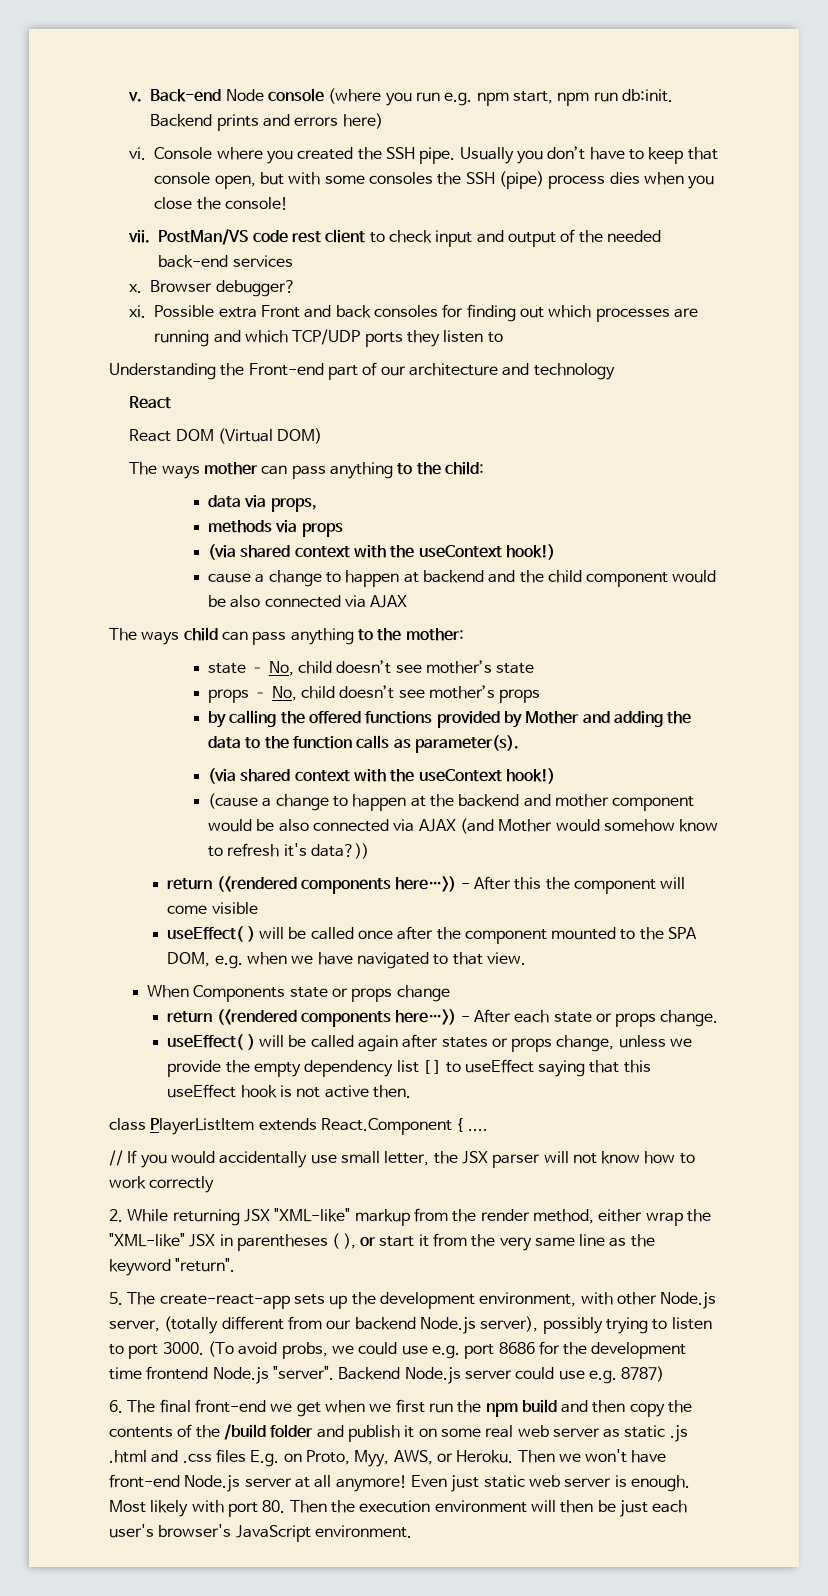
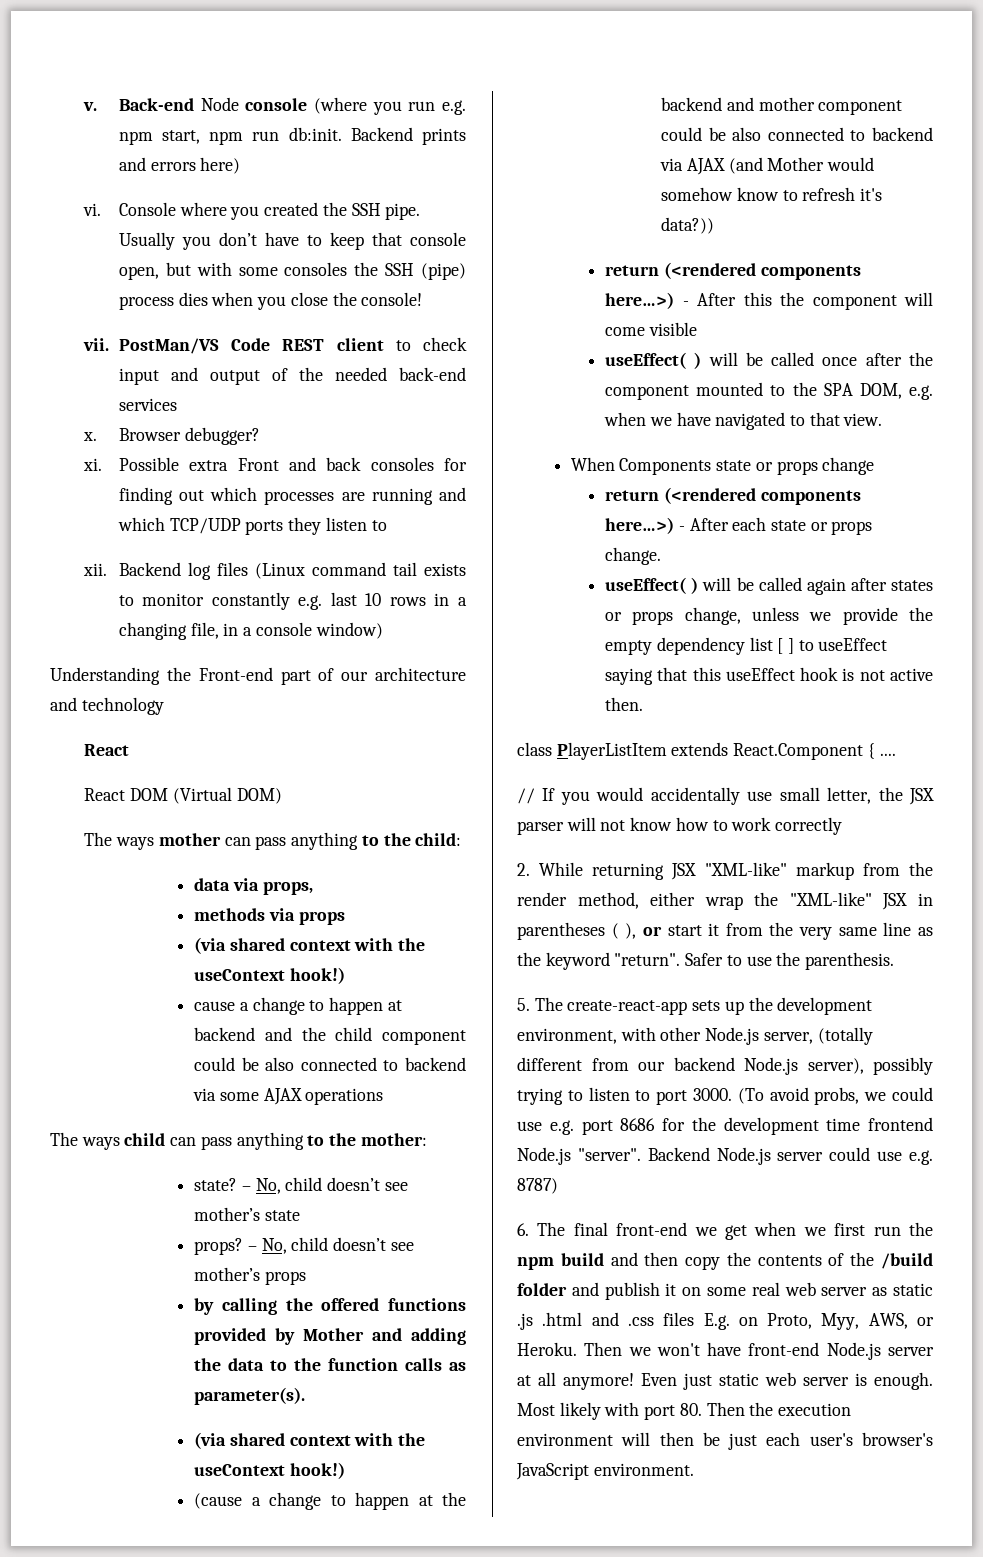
- PostMan/VS code rest client to check input and output of the needed back-end services
+ PostMan/VS Code REST client to check input and output of the needed back-end services
+ xii. Backend log files (Linux command tail exists to monitor constantly e.g. last 10 rows in a changing file, in a console window)
- cause a change to happen at backend and the child component would be also connected via AJAX
+ cause a change to happen at backend and the child component could be also connected to backend via some AJAX operations
- state – No, child doesn’t see mother’s state
+ state? – No, child doesn’t see mother’s state
- props – No, child doesn’t see mother’s props
+ props? – No, child doesn’t see mother’s props
- (cause a change to happen at the backend and mother component would be also connected via AJAX (and Mother would somehow know to refresh it's data?))
+ (cause a change to happen at the backend and mother component could be also connected to backend via AJAX (and Mother would somehow know to refresh it's data?))
+ Safer to use the parenthesis.

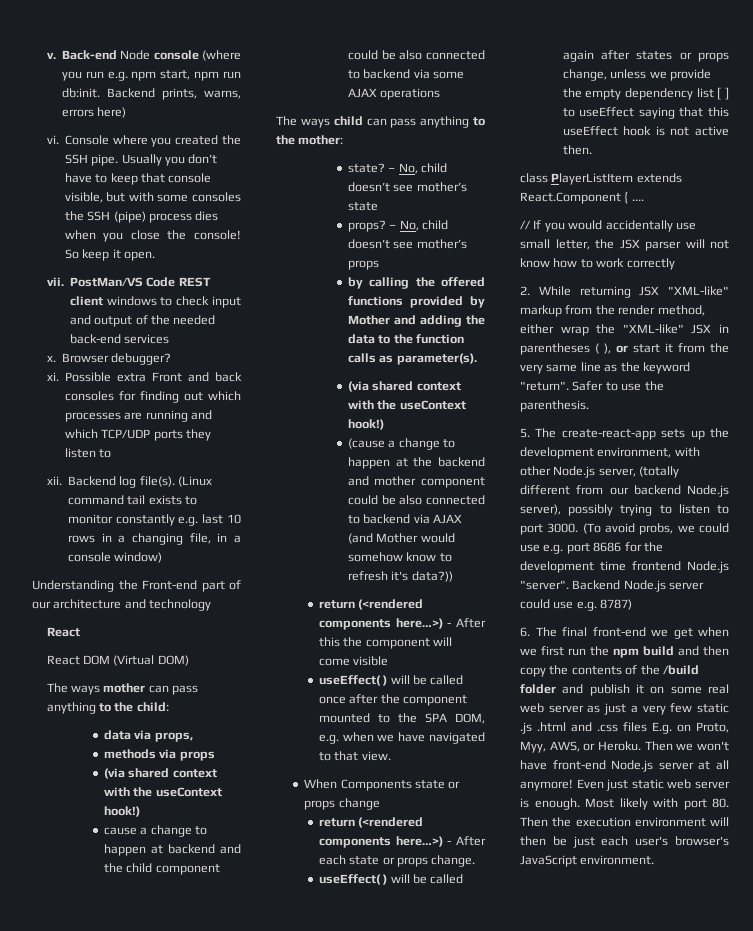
- Backend prints and errors here)
+ Backend prints, warns, errors here)
- Usually you don’t have to keep that console open, but with some consoles the SSH (pipe) process dies when you close the console!
+ Usually you don’t have to keep that console visible, but with some consoles the SSH (pipe) process dies when you close the console! So keep it open.
- PostMan/VS Code REST client to check input and output of the needed back-end services
+ PostMan/VS Code REST client windows to check input and output of the needed back-end services
- Backend log files (Linux command tail exists to monitor constantly e.g. last 10 rows in a changing file, in a console window)
+ Backend log file(s). (Linux command tail exists to monitor constantly e.g. last 10 rows in a changing file, in a console window)
- 6. The final front-end we get when we first run the npm build and then copy the contents of the /build folder and publish it on some real web server as static .js .html and .css files E.g. on Proto, Myy, AWS, or Heroku.
+ 6. The final front-end we get when we first run the npm build and then copy the contents of the /build folder and publish it on some real web server as just a very few static .js .html and .css files E.g. on Proto, Myy, AWS, or Heroku.

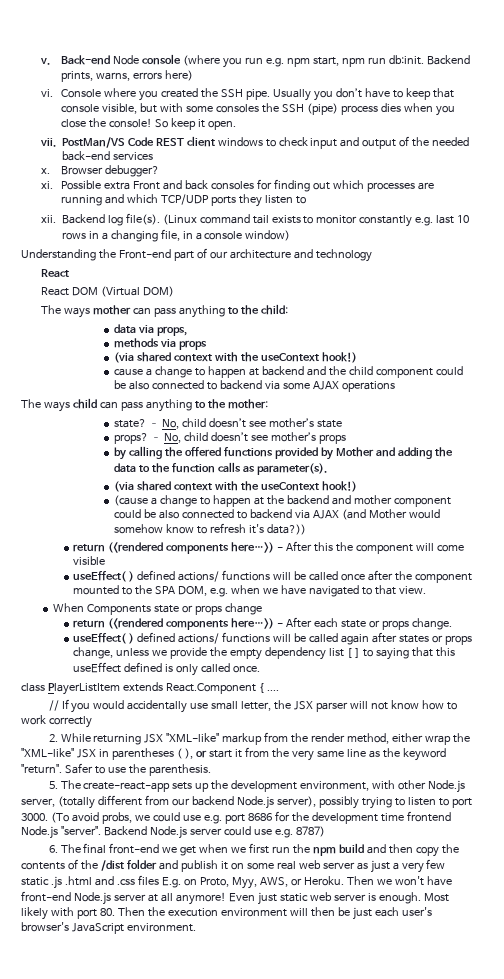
- useEffect( ) will be called once after the component mounted to the SPA DOM, e.g. when we have navigated to that view.
+ useEffect( ) defined actions/ functions will be called once after the component mounted to the SPA DOM, e.g. when we have navigated to that view.
- useEffect( ) will be called again after states or props change, unless we provide the empty dependency list [ ] to useEffect saying that this useEffect hook is not active then.
+ useEffect( ) defined actions/ functions will be called again after states or props change, unless we provide the empty dependency list [ ] to saying that this useEffect defined is only called once.
- 6. The final front-end we get when we first run the npm build and then copy the contents of the /build folder and publish it on some real web server as just a very few static .js .html and .css files E.g. on Proto, Myy, AWS, or Heroku.
+ 6. The final front-end we get when we first run the npm build and then copy the contents of the /dist folder and publish it on some real web server as just a very few static .js .html and .css files E.g. on Proto, Myy, AWS, or Heroku.

